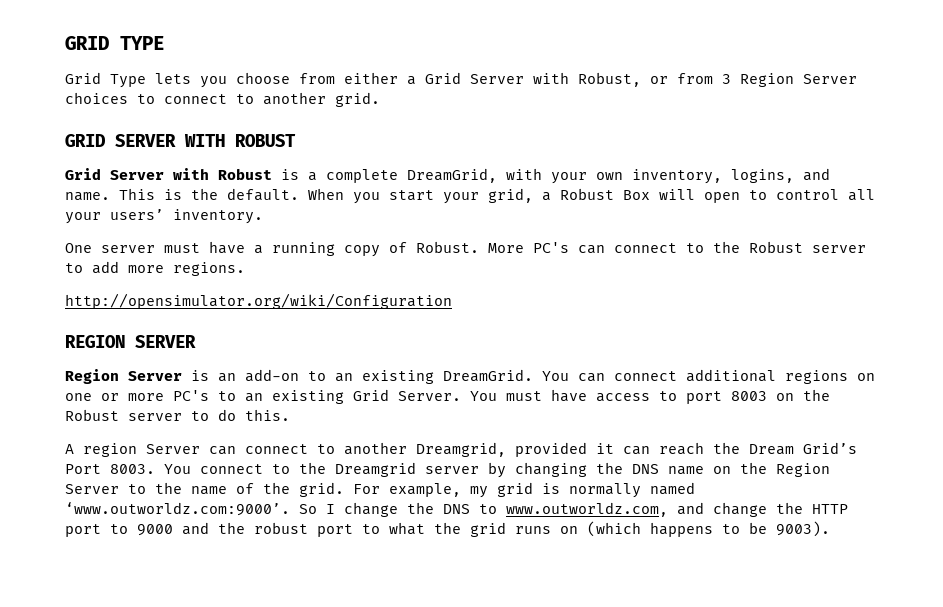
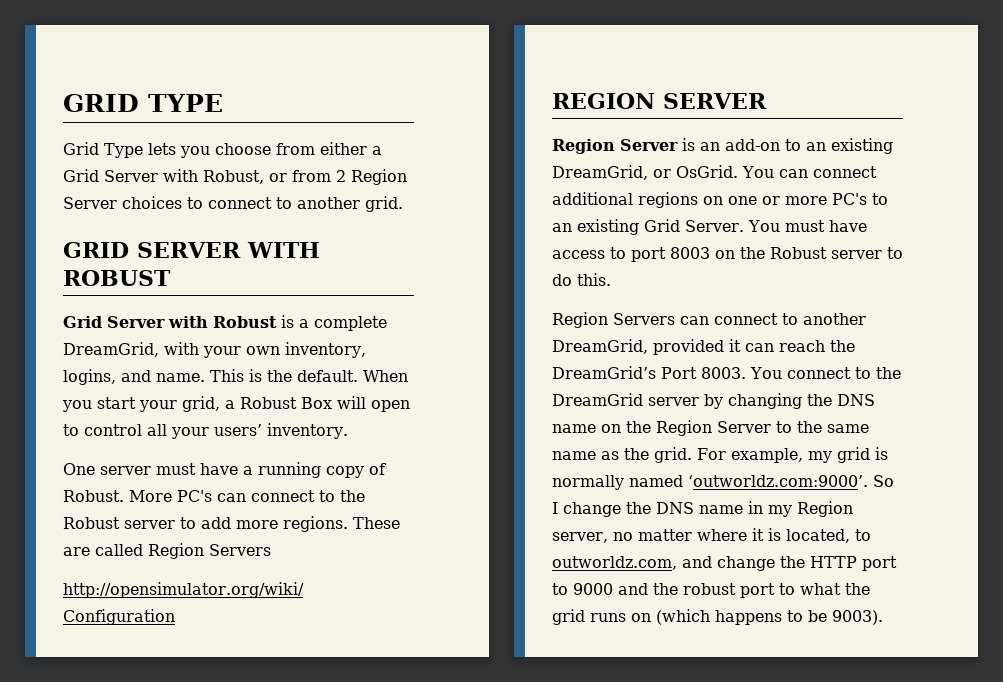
- Grid Type lets you choose from either a Grid Server with Robust, or from 3 Region Server choices to connect to another grid.
+ Grid Type lets you choose from either a Grid Server with Robust, or from 2 Region Server choices to connect to another grid.
+ These are called Region Servers
- Region Server is an add-on to an existing DreamGrid.
+ Region Server is an add-on to an existing DreamGrid, or OsGrid.
- A region Server can connect to another Dreamgrid, provided it can reach the Dream Grid’s Port 8003.
+ Region Servers can connect to another DreamGrid, provided it can reach the DreamGrid’s Port 8003.
- You connect to the Dreamgrid server by changing the DNS name on the Region Server to the name of the grid.
+ You connect to the DreamGrid server by changing the DNS name on the Region Server to the same name as the grid.
- For example, my grid is normally named ‘www.outworldz.com:9000’. So I change the DNS to www.outworldz.com, and change the HTTP port to 9000 and the robust port to what the grid runs on (which happens to be 9003).
+ For example, my grid is normally named ‘outworldz.com:9000’. So I change the DNS name in my Region server, no matter where it is located, to outworldz.com, and change the HTTP port to 9000 and the robust port to what the grid runs on (which happens to be 9003).

